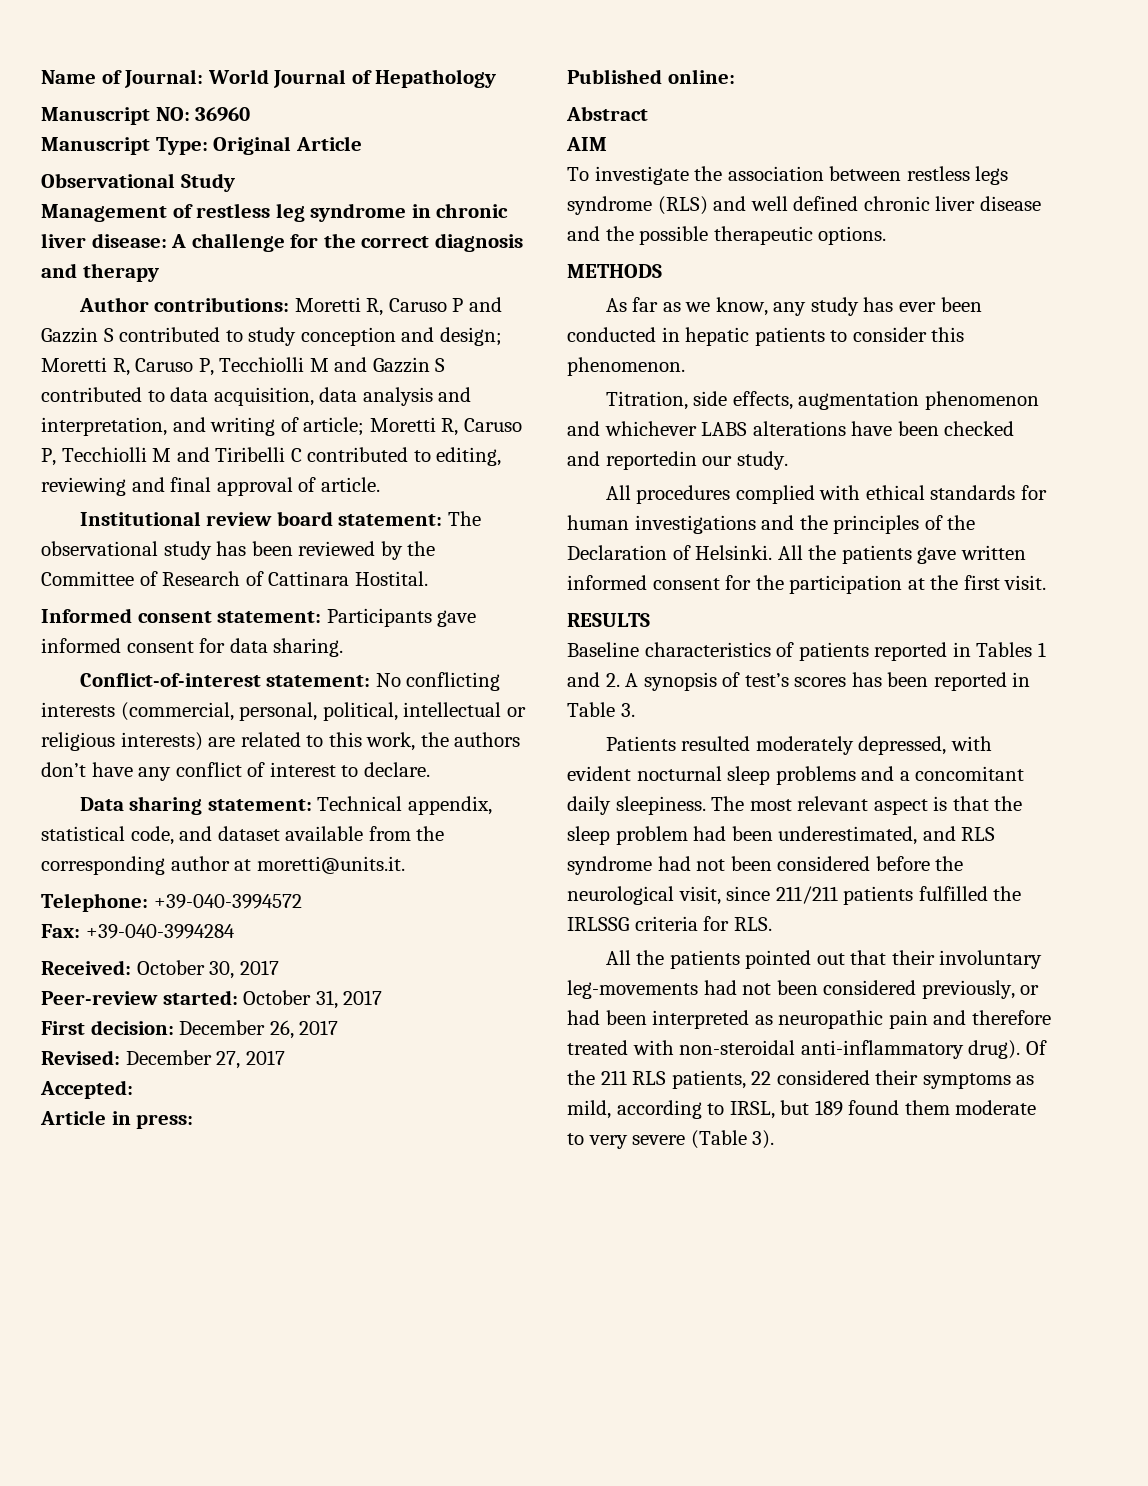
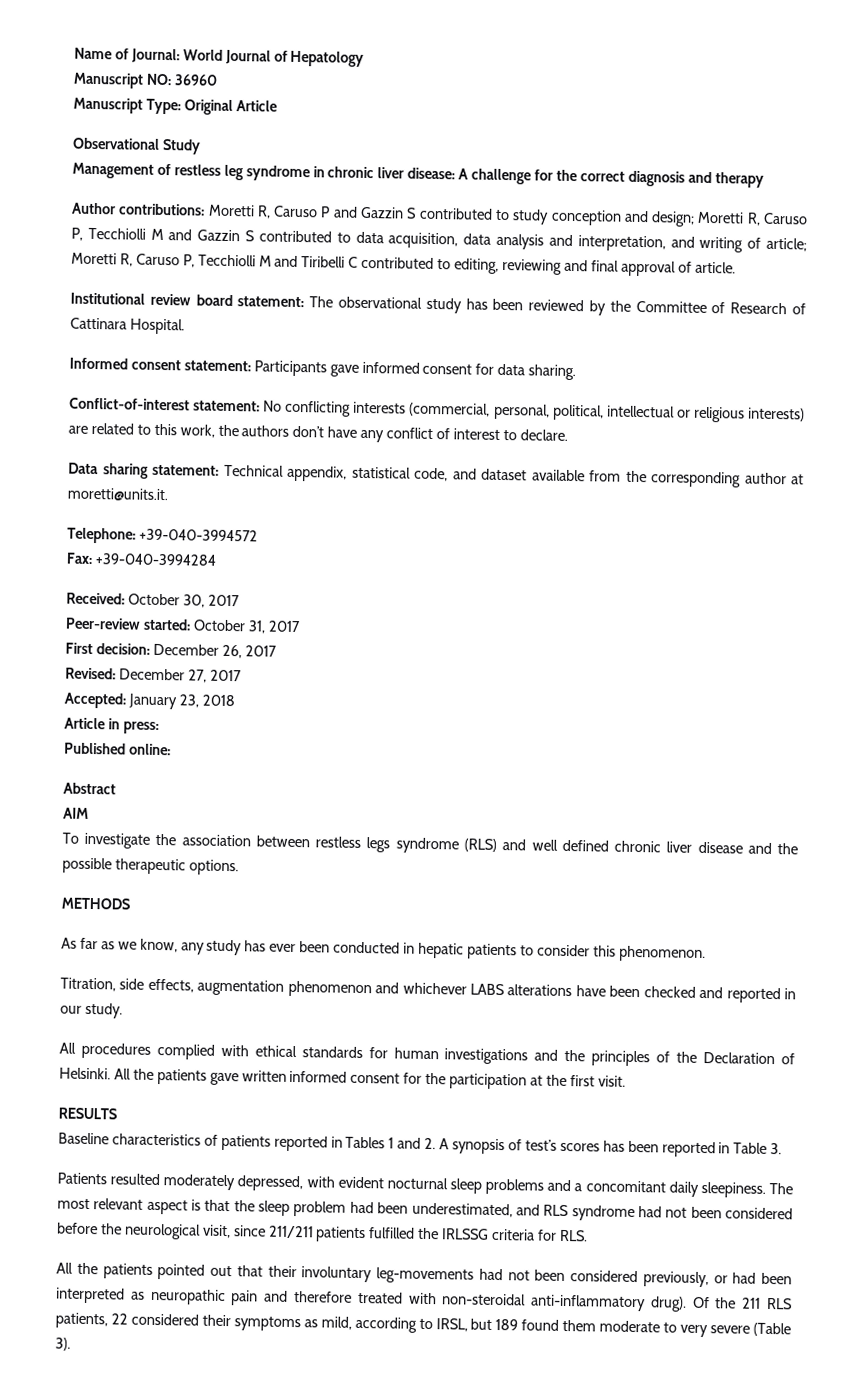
- Name of Journal: World Journal of Hepathology
+ Name of Journal: World Journal of Hepatology
- Institutional review board statement: The observational study has been reviewed by the Committee of Research of Cattinara Hostital.
+ Institutional review board statement: The observational study has been reviewed by the Committee of Research of Cattinara Hospital.
- Accepted:
+ Accepted: January 23, 2018
- Titration, side effects, augmentation phenomenon and whichever LABS alterations have been checked and reportedin our study.
+ Titration, side effects, augmentation phenomenon and whichever LABS alterations have been checked and reported in our study.

